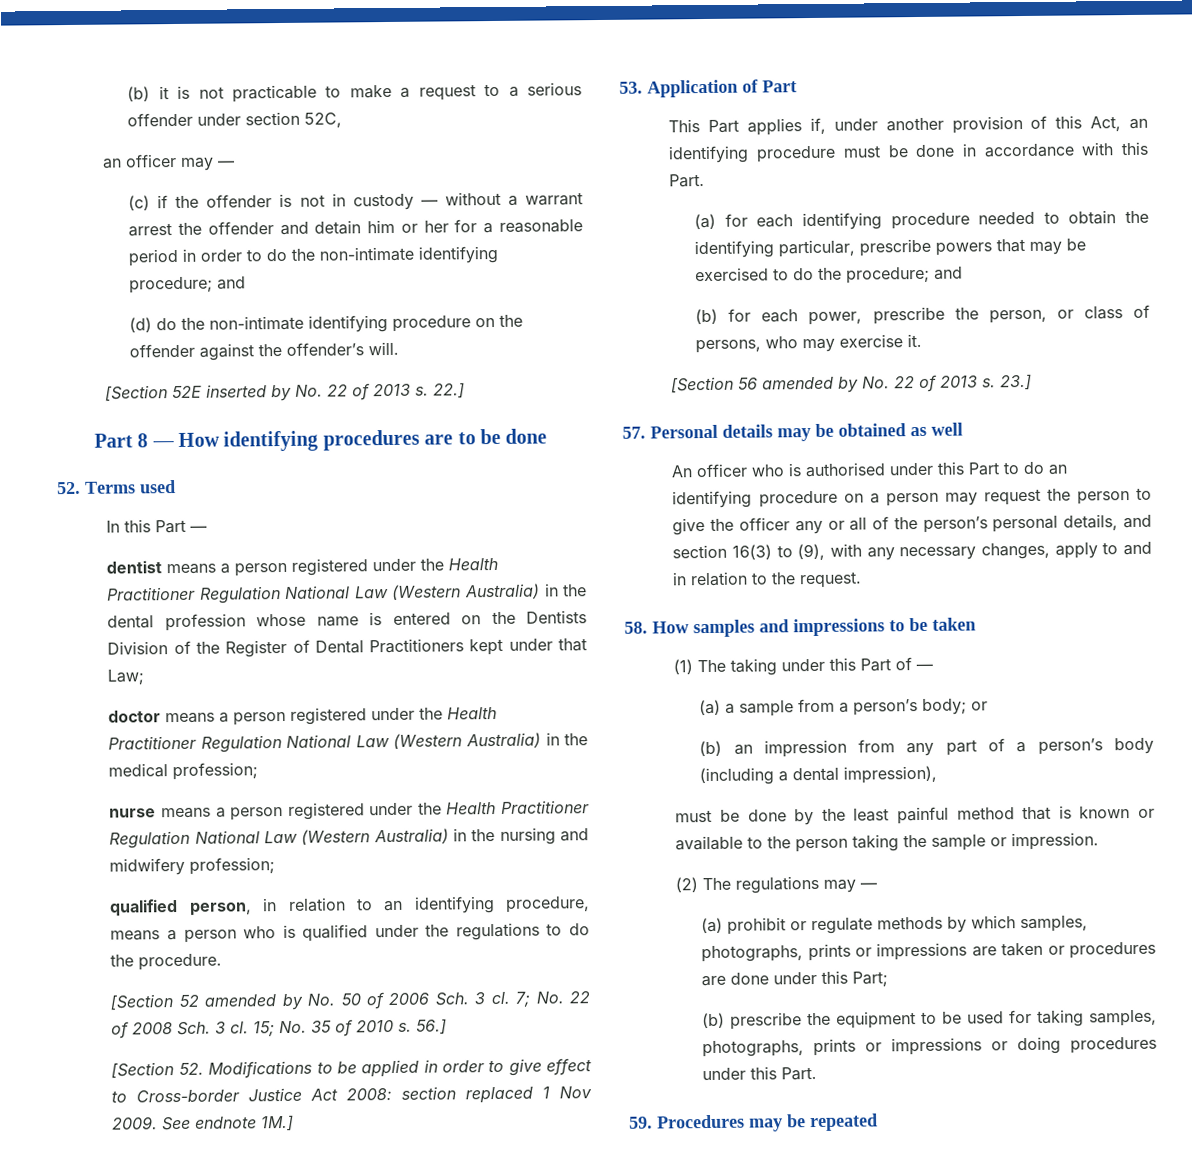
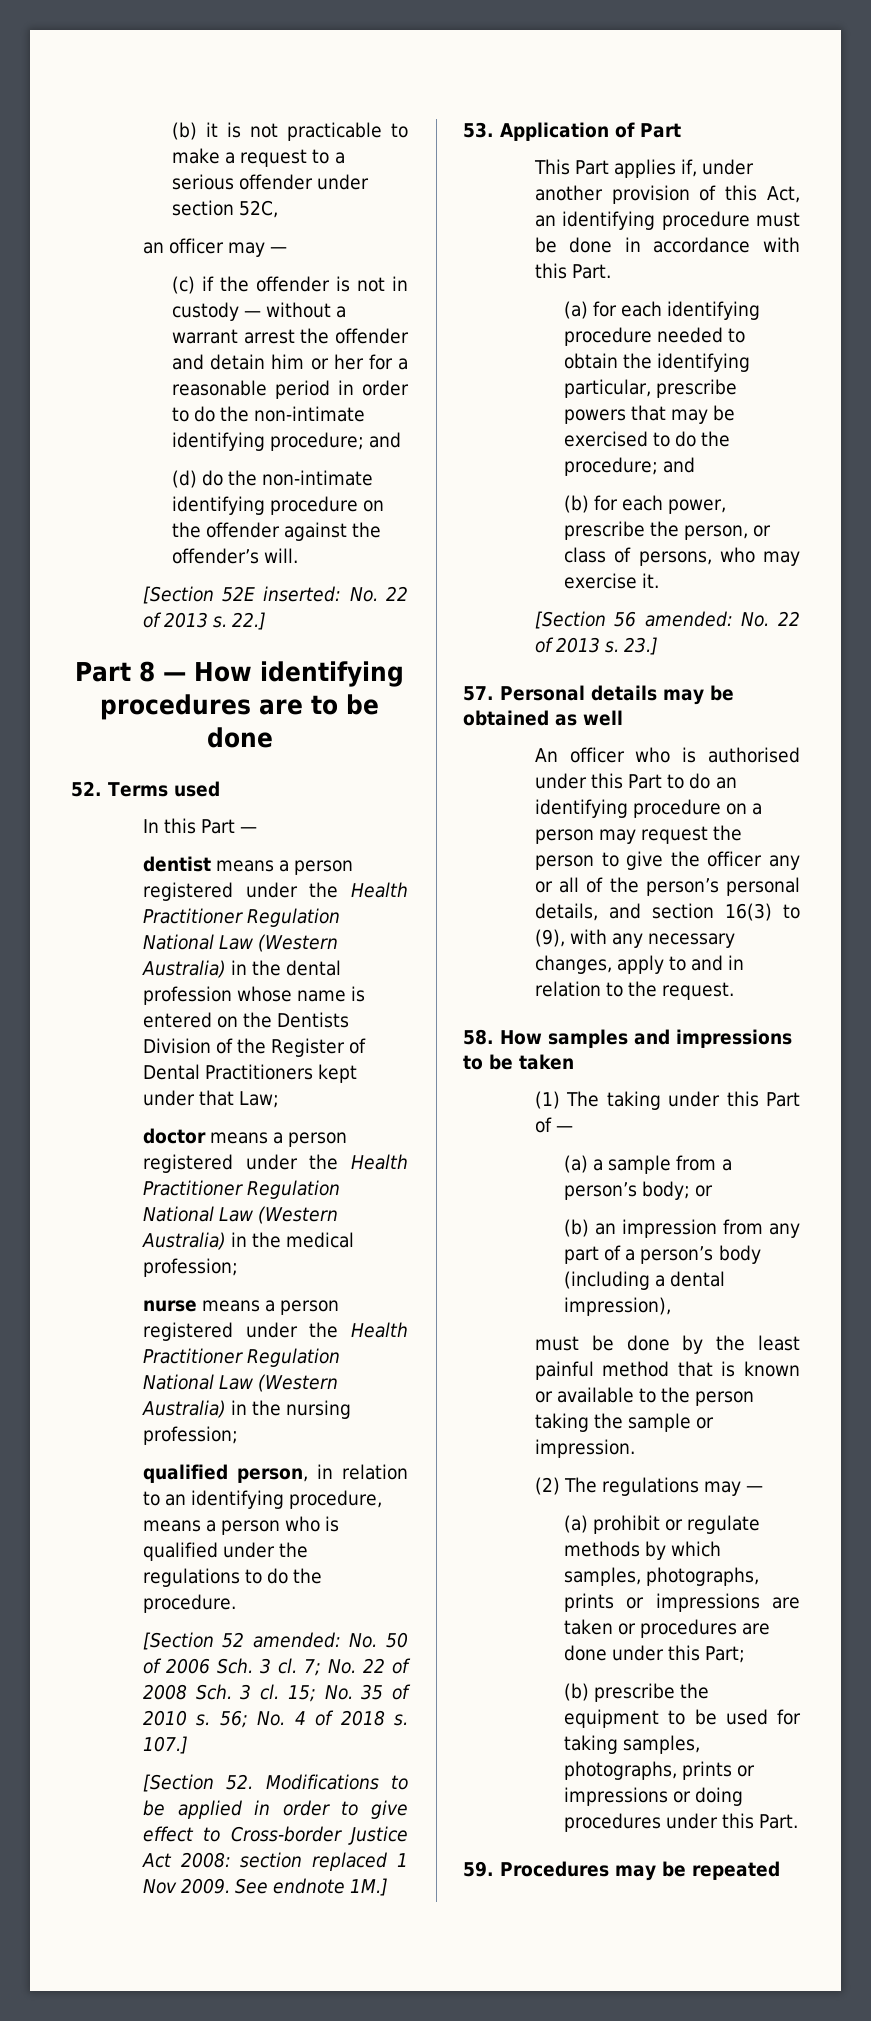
- [Section 52E inserted by No. 22 of 2013 s.
+ [Section 52E inserted: No. 22 of 2013 s.
- nurse means a person registered under the Health Practitioner Regulation National Law (Western Australia) in the nursing and midwifery profession;
+ nurse means a person registered under the Health Practitioner Regulation National Law (Western Australia) in the nursing profession;
- [Section 52 amended by No. 50 of 2006 Sch. 3 cl.
+ [Section 52 amended: No. 50 of 2006 Sch. 3 cl.
- 56.]
+ 56; No. 4 of 2018 s. 107.]
- [Section 56 amended by No. 22 of 2013 s.
+ [Section 56 amended: No. 22 of 2013 s.

